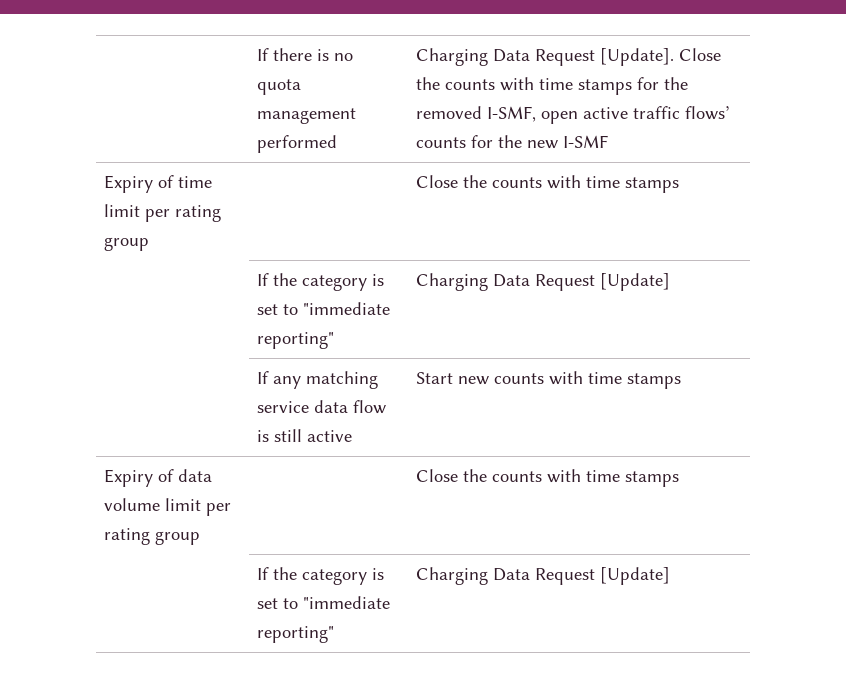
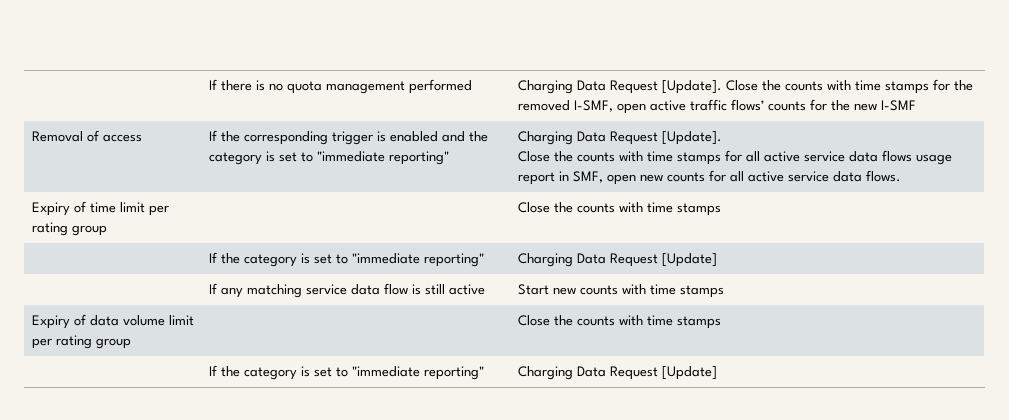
+ Removal of access | If the corresponding trigger is enabled and the category is set to "immediate reporting" | Charging Data Request [Update].
+ Close the counts with time stamps for all active service data flows usage report in SMF, open new counts for all active service data flows.

